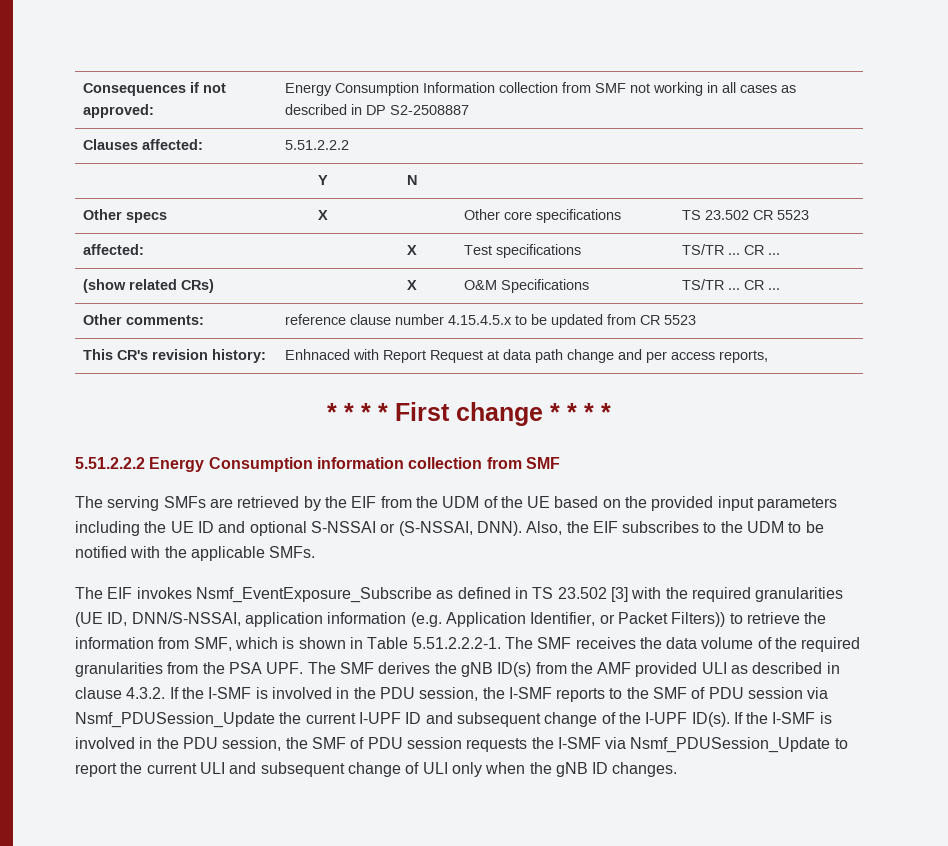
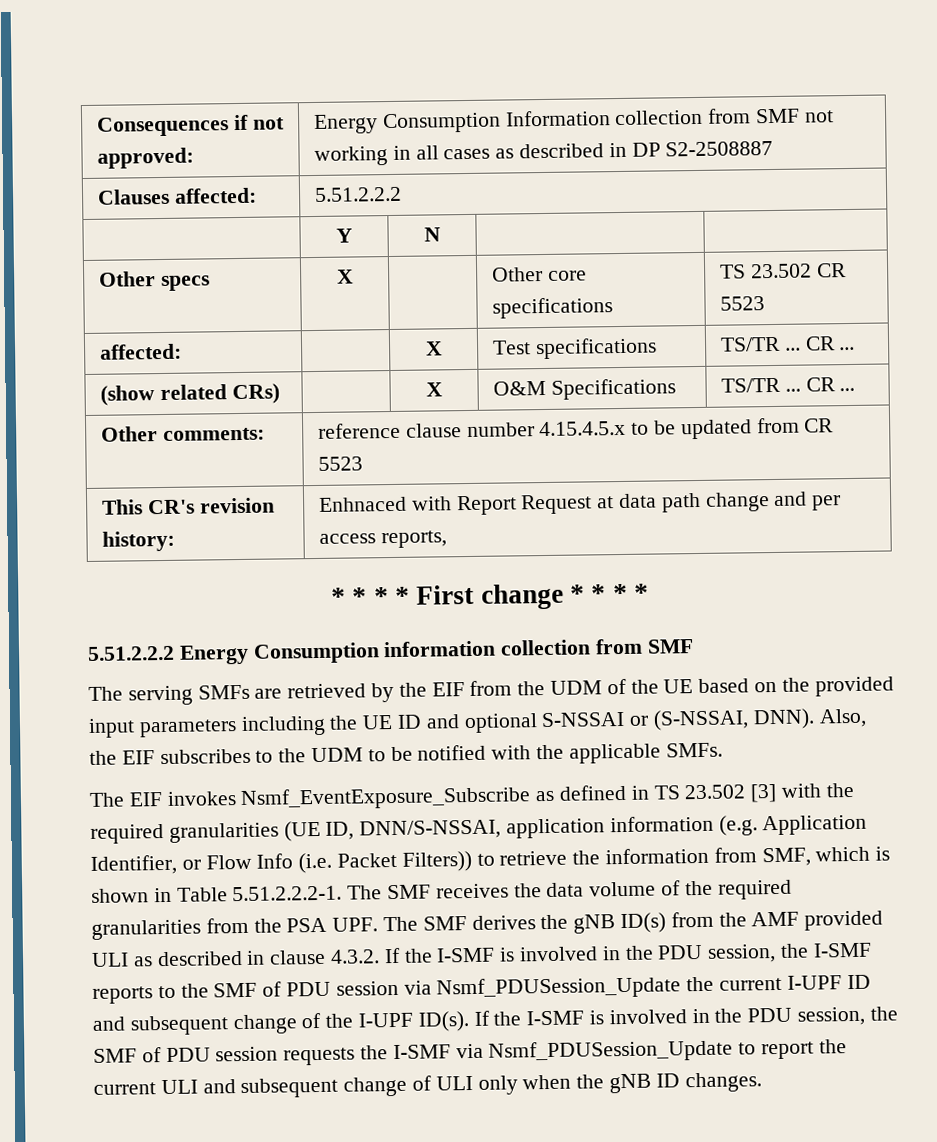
- The EIF invokes Nsmf_EventExposure_Subscribe as defined in TS 23.502 [3] with the required granularities (UE ID, DNN/S-NSSAI, application information (e.g. Application Identifier, or Packet Filters)) to retrieve the information from SMF, which is shown in Table 5.51.2.2.2-1. The SMF receives the data volume of the required granularities from the PSA UPF. The SMF derives the gNB ID(s) from the AMF provided ULI as described in clause 4.3.2. If the I-SMF is involved in the PDU session, the I-SMF reports to the SMF of PDU session via Nsmf_PDUSession_Update the current I-UPF ID and subsequent change of the I-UPF ID(s).
+ The EIF invokes Nsmf_EventExposure_Subscribe as defined in TS 23.502 [3] with the required granularities (UE ID, DNN/S-NSSAI, application information (e.g. Application Identifier, or Flow Info (i.e. Packet Filters)) to retrieve the information from SMF, which is shown in Table 5.51.2.2.2-1. The SMF receives the data volume of the required granularities from the PSA UPF. The SMF derives the gNB ID(s) from the AMF provided ULI as described in clause 4.3.2. If the I-SMF is involved in the PDU session, the I-SMF reports to the SMF of PDU session via Nsmf_PDUSession_Update the current I-UPF ID and subsequent change of the I-UPF ID(s).

